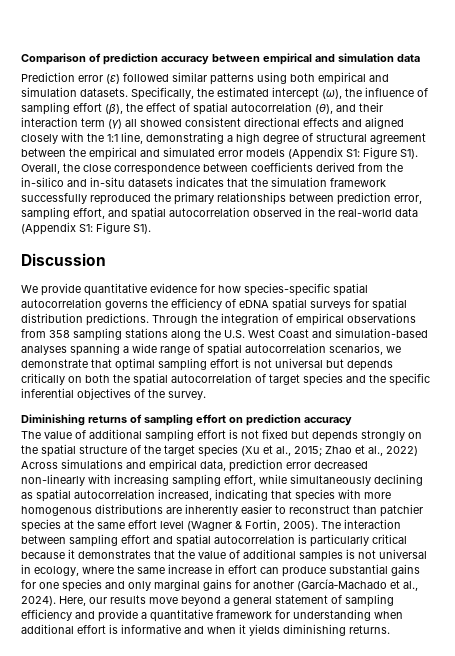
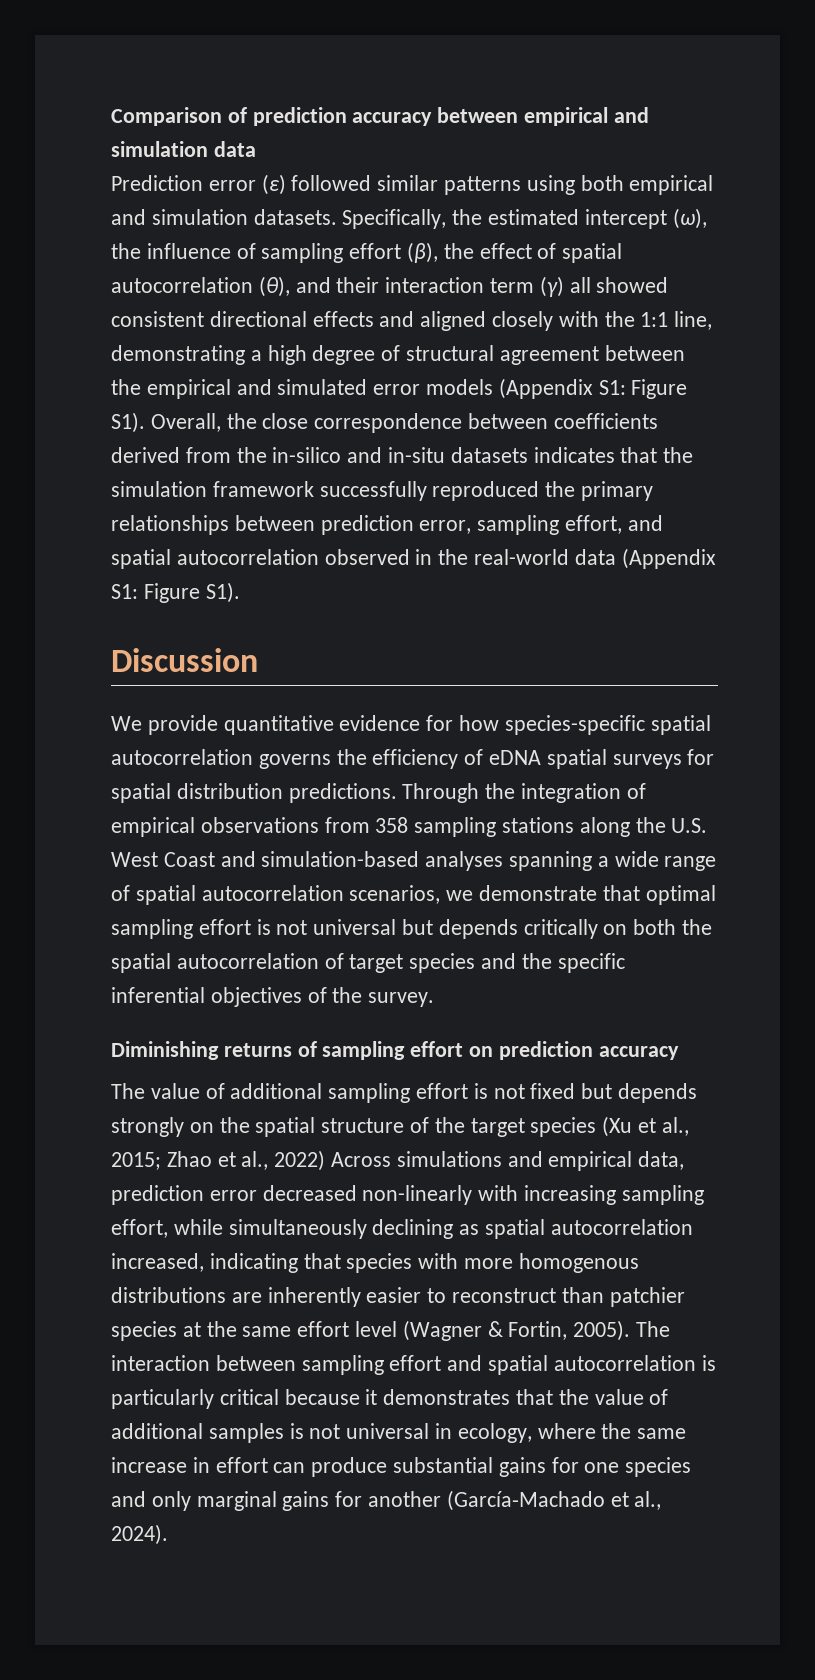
- Here, our results move beyond a general statement of sampling efficiency and provide a quantitative framework for understanding when additional effort is informative and when it yields diminishing returns.

